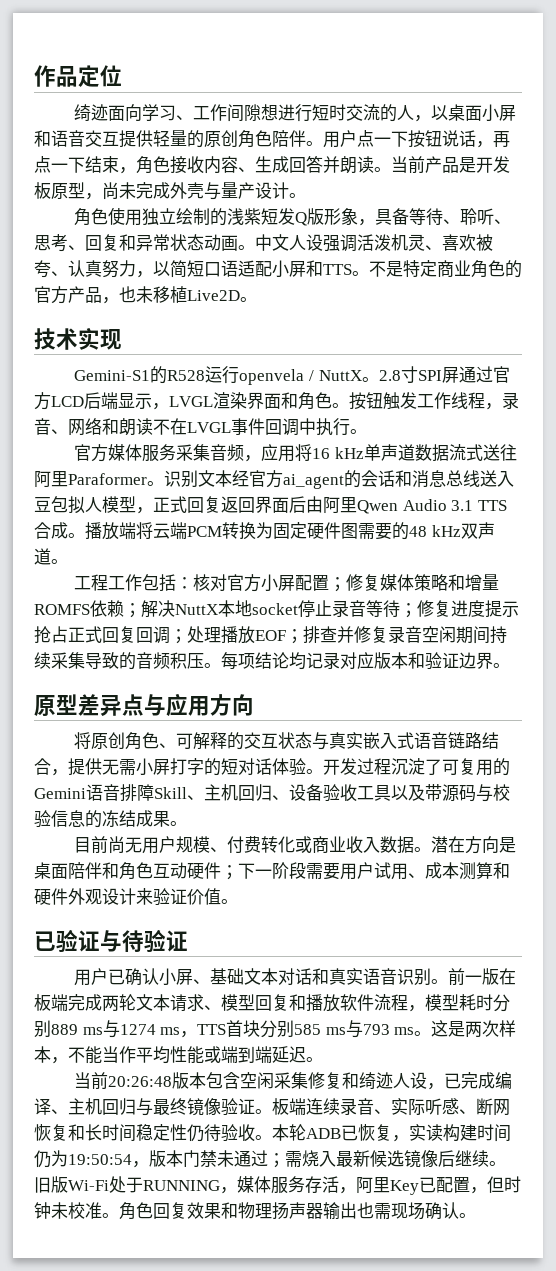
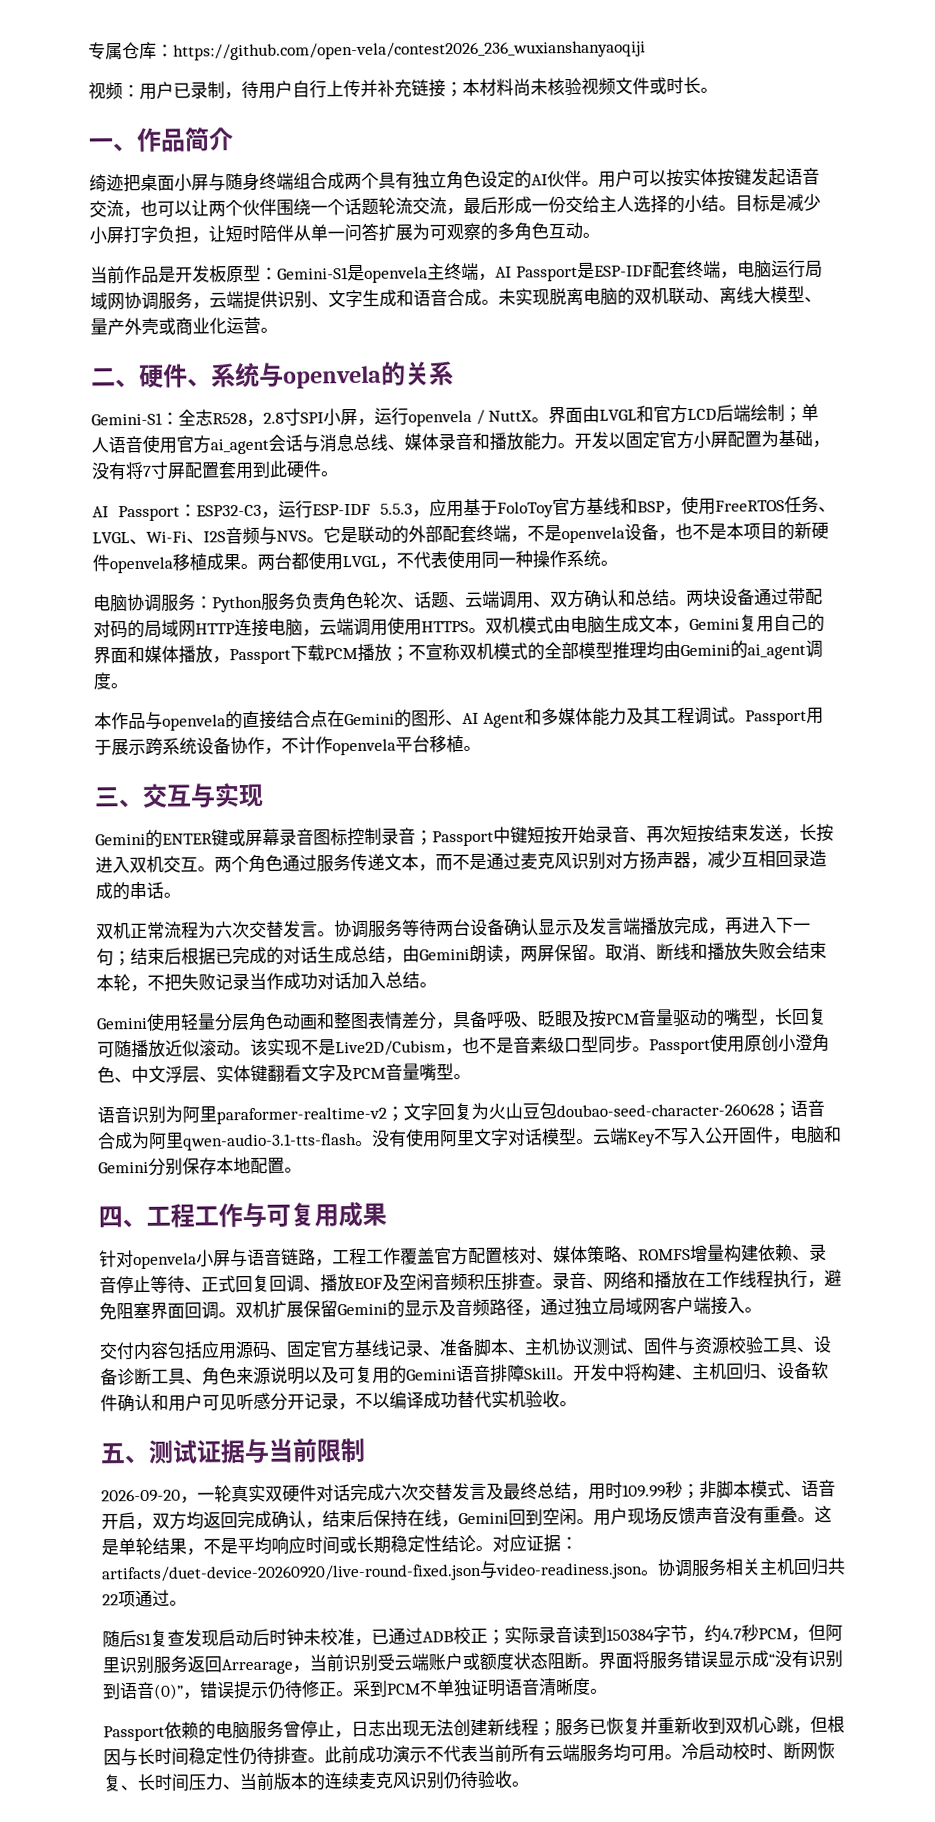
- 作品定位
- 绮迹面向学习、工作间隙想进行短时交流的人，以桌面小屏和语音交互提供轻量的原创角色陪伴。用户点一下按钮说话，再点一下结束，角色接收内容、生成回答并朗读。当前产品是开发板原型，尚未完成外壳与量产设计。
- 角色使用独立绘制的浅紫短发Q版形象，具备等待、聆听、思考、回复和异常状态动画。中文人设强调活泼机灵、喜欢被夸、认真努力，以简短口语适配小屏和TTS。不是特定商业角色的官方产品，也未移植Live2D。
- 技术实现
- Gemini-S1的R528运行openvela / NuttX。
+ 专属仓库：https://github.com/open-vela/contest2026_236_wuxianshanyaoqiji
+ 视频：用户已录制，待用户自行上传并补充链接；本材料尚未核验视频文件或时长。
+ 一、作品简介
+ 绮迹把桌面小屏与随身终端组合成两个具有独立角色设定的AI伙伴。用户可以按实体按键发起语音交流，也可以让两个伙伴围绕一个话题轮流交流，最后形成一份交给主人选择的小结。目标是减少小屏打字负担，让短时陪伴从单一问答扩展为可观察的多角色互动。
+ 当前作品是开发板原型：Gemini-S1是openvela主终端，AI Passport是ESP-IDF配套终端，电脑运行局域网协调服务，云端提供识别、文字生成和语音合成。未实现脱离电脑的双机联动、离线大模型、量产外壳或商业化运营。
+ 二、硬件、系统与openvela的关系
+ Gemini-S1：全志R528，2.8寸SPI小屏，运行openvela / NuttX。
- 2.8寸SPI屏通过官方LCD后端显示，LVGL渲染界面和角色。按钮触发工作线程，录音、网络和朗读不在LVGL事件回调中执行。
- 官方媒体服务采集音频，应用将16 kHz单声道数据流式送往阿里Paraformer。识别文本经官方ai_agent的会话和消息总线送入豆包拟人模型，正式回复返回界面后由阿里Qwen Audio 3.1 TTS合成。播放端将云端PCM转换为固定硬件图需要的48 kHz双声道。
- 工程工作包括：核对官方小屏配置；修复媒体策略和增量ROMFS依赖；解决NuttX本地socket停止录音等待；修复进度提示抢占正式回复回调；处理播放EOF；排查并修复录音空闲期间持续采集导致的音频积压。每项结论均记录对应版本和验证边界。
- 原型差异点与应用方向
- 将原创角色、可解释的交互状态与真实嵌入式语音链路结合，提供无需小屏打字的短对话体验。开发过程沉淀了可复用的Gemini语音排障Skill、主机回归、设备验收工具以及带源码与校验信息的冻结成果。
- 目前尚无用户规模、付费转化或商业收入数据。潜在方向是桌面陪伴和角色互动硬件；下一阶段需要用户试用、成本测算和硬件外观设计来验证价值。
- 已验证与待验证
- 用户已确认小屏、基础文本对话和真实语音识别。前一版在板端完成两轮文本请求、模型回复和播放软件流程，模型耗时分别889 ms与1274 ms，TTS首块分别585 ms与793 ms。这是两次样本，不能当作平均性能或端到端延迟。
- 当前20:26:48版本包含空闲采集修复和绮迹人设，已完成编译、主机回归与最终镜像验证。板端连续录音、实际听感、断网恢复和长时间稳定性仍待验收。本轮ADB已恢复，实读构建时间仍为19:50:54，版本门禁未通过；需烧入最新候选镜像后继续。旧版Wi-Fi处于RUNNING，媒体服务存活，阿里Key已配置，但时钟未校准。角色回复效果和物理扬声器输出也需现场确认。
+ 界面由LVGL和官方LCD后端绘制；单人语音使用官方ai_agent会话与消息总线、媒体录音和播放能力。开发以固定官方小屏配置为基础，没有将7寸屏配置套用到此硬件。
+ AI Passport：ESP32-C3，运行ESP-IDF 5.5.3，应用基于FoloToy官方基线和BSP，使用FreeRTOS任务、LVGL、Wi-Fi、I2S音频与NVS。它是联动的外部配套终端，不是openvela设备，也不是本项目的新硬件openvela移植成果。两台都使用LVGL，不代表使用同一种操作系统。
+ 电脑协调服务：Python服务负责角色轮次、话题、云端调用、双方确认和总结。两块设备通过带配对码的局域网HTTP连接电脑，云端调用使用HTTPS。双机模式由电脑生成文本，Gemini复用自己的界面和媒体播放，Passport下载PCM播放；不宣称双机模式的全部模型推理均由Gemini的ai_agent调度。
+ 本作品与openvela的直接结合点在Gemini的图形、AI Agent和多媒体能力及其工程调试。Passport用于展示跨系统设备协作，不计作openvela平台移植。
+ 三、交互与实现
+ Gemini的ENTER键或屏幕录音图标控制录音；Passport中键短按开始录音、再次短按结束发送，长按进入双机交互。两个角色通过服务传递文本，而不是通过麦克风识别对方扬声器，减少互相回录造成的串话。
+ 双机正常流程为六次交替发言。协调服务等待两台设备确认显示及发言端播放完成，再进入下一句；结束后根据已完成的对话生成总结，由Gemini朗读，两屏保留。取消、断线和播放失败会结束本轮，不把失败记录当作成功对话加入总结。
+ Gemini使用轻量分层角色动画和整图表情差分，具备呼吸、眨眼及按PCM音量驱动的嘴型，长回复可随播放近似滚动。该实现不是Live2D/Cubism，也不是音素级口型同步。Passport使用原创小澄角色、中文浮层、实体键翻看文字及PCM音量嘴型。
+ 语音识别为阿里paraformer-realtime-v2；文字回复为火山豆包doubao-seed-character-260628；语音合成为阿里qwen-audio-3.1-tts-flash。没有使用阿里文字对话模型。云端Key不写入公开固件，电脑和Gemini分别保存本地配置。
+ 四、工程工作与可复用成果
+ 针对openvela小屏与语音链路，工程工作覆盖官方配置核对、媒体策略、ROMFS增量构建依赖、录音停止等待、正式回复回调、播放EOF及空闲音频积压排查。录音、网络和播放在工作线程执行，避免阻塞界面回调。双机扩展保留Gemini的显示及音频路径，通过独立局域网客户端接入。
+ 交付内容包括应用源码、固定官方基线记录、准备脚本、主机协议测试、固件与资源校验工具、设备诊断工具、角色来源说明以及可复用的Gemini语音排障Skill。开发中将构建、主机回归、设备软件确认和用户可见听感分开记录，不以编译成功替代实机验收。
+ 五、测试证据与当前限制
+ 2026-09-20，一轮真实双硬件对话完成六次交替发言及最终总结，用时109.99秒；非脚本模式、语音开启，双方均返回完成确认，结束后保持在线，Gemini回到空闲。用户现场反馈声音没有重叠。这是单轮结果，不是平均响应时间或长期稳定性结论。对应证据：artifacts/duet-device-20260920/live-round-fixed.json与video-readiness.json。协调服务相关主机回归共22项通过。
+ 随后S1复查发现启动后时钟未校准，已通过ADB校正；实际录音读到150384字节，约4.7秒PCM，但阿里识别服务返回Arrearage，当前识别受云端账户或额度状态阻断。界面将服务错误显示成“没有识别到语音(0)”，错误提示仍待修正。采到PCM不单独证明语音清晰度。
+ Passport依赖的电脑服务曾停止，日志出现无法创建新线程；服务已恢复并重新收到双机心跳，但根因与长时间稳定性仍待排查。此前成功演示不代表当前所有云端服务均可用。冷启动校时、断网恢复、长时间压力、当前版本的连续麦克风识别仍待验收。

